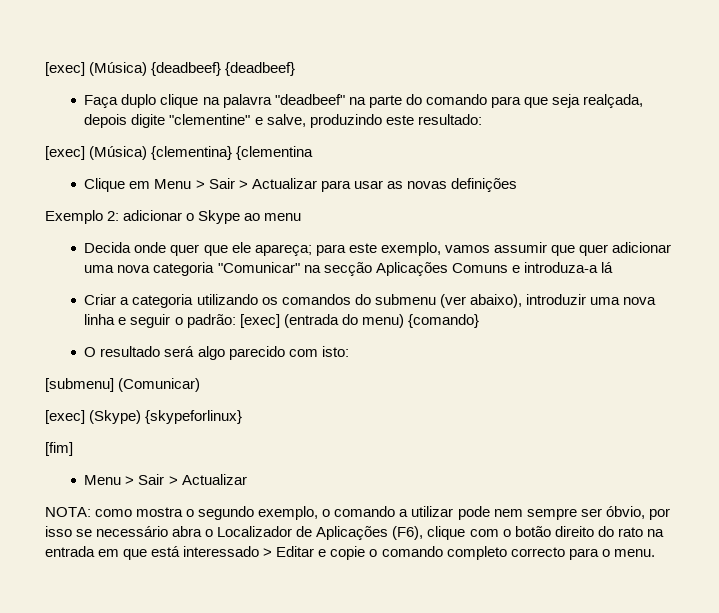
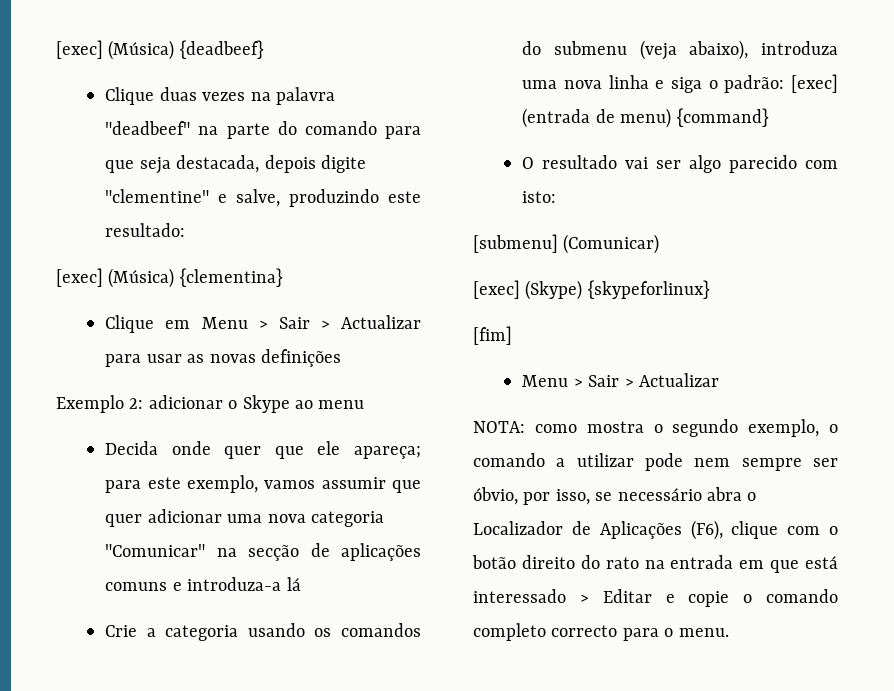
- [exec] (Música) {deadbeef} {deadbeef}
- Faça duplo clique na palavra "deadbeef" na parte do comando para que seja realçada, depois digite "clementine" e salve, produzindo este resultado:
+ [exec] (Música) {deadbeef}
+ Clique duas vezes na palavra "deadbeef" na parte do comando para que seja destacada, depois digite "clementine" e salve, produzindo este resultado:
- [exec] (Música) {clementina} {clementina
+ [exec] (Música) {clementina}
- Decida onde quer que ele apareça; para este exemplo, vamos assumir que quer adicionar uma nova categoria "Comunicar" na secção Aplicações Comuns e introduza-a lá
+ Decida onde quer que ele apareça; para este exemplo, vamos assumir que quer adicionar uma nova categoria "Comunicar" na secção de aplicações comuns e introduza-a lá
- Criar a categoria utilizando os comandos do submenu (ver abaixo), introduzir uma nova linha e seguir o padrão: [exec] (entrada do menu) {comando}
+ Crie a categoria usando os comandos do submenu (veja abaixo), introduza uma nova linha e siga o padrão: [exec] (entrada de menu) {command}
- O resultado será algo parecido com isto:
+ O resultado vai ser algo parecido com isto:
- NOTA: como mostra o segundo exemplo, o comando a utilizar pode nem sempre ser óbvio, por isso se necessário abra o Localizador de Aplicações (F6), clique com o botão direito do rato na entrada em que está interessado > Editar e copie o comando completo correcto para o menu.
+ NOTA: como mostra o segundo exemplo, o comando a utilizar pode nem sempre ser óbvio, por isso, se necessário abra o Localizador de Aplicações (F6), clique com o botão direito do rato na entrada em que está interessado > Editar e copie o comando completo correcto para o menu.

